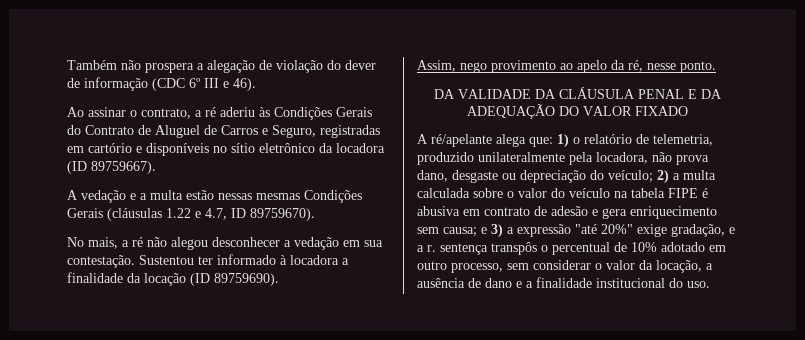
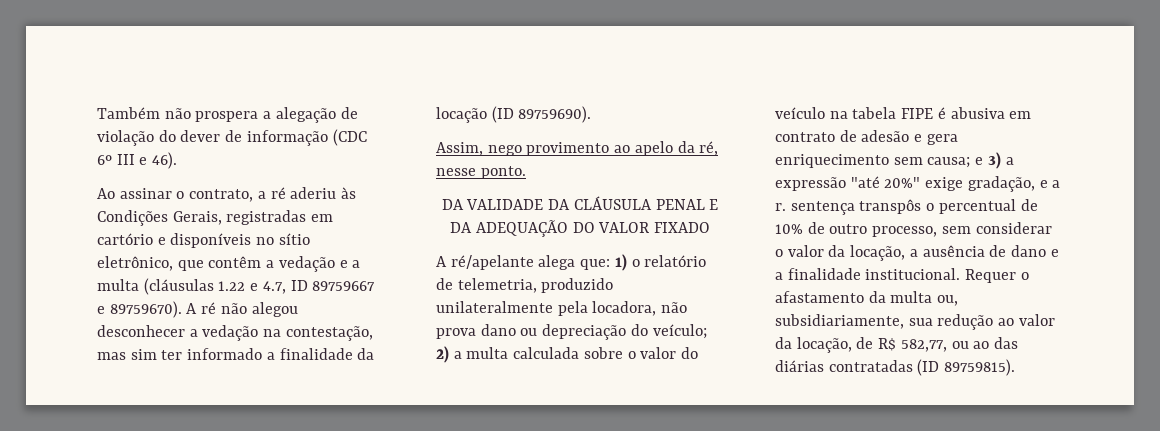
- Ao assinar o contrato, a ré aderiu às Condições Gerais do Contrato de Aluguel de Carros e Seguro, registradas em cartório e disponíveis no sítio eletrônico da locadora (ID 89759667).
- A vedação e a multa estão nessas mesmas Condições Gerais (cláusulas 1.22 e 4.7, ID 89759670).
- No mais, a ré não alegou desconhecer a vedação em sua contestação. Sustentou ter informado à locadora a finalidade da locação (ID 89759690).
+ Ao assinar o contrato, a ré aderiu às Condições Gerais, registradas em cartório e disponíveis no sítio eletrônico, que contêm a vedação e a multa (cláusulas 1.22 e 4.7, ID 89759667 e 89759670). A ré não alegou desconhecer a vedação na contestação, mas sim ter informado a finalidade da locação (ID 89759690).
- 1) o relatório de telemetria, produzido unilateralmente pela locadora, não prova dano, desgaste ou depreciação do veículo;
+ 1) o relatório de telemetria, produzido unilateralmente pela locadora, não prova dano ou depreciação do veículo;
- e 3) a expressão "até 20%" exige gradação, e a r. sentença transpôs o percentual de 10% adotado em outro processo, sem considerar o valor da locação, a ausência de dano e a finalidade institucional do uso.
+ e 3) a expressão "até 20%" exige gradação, e a r. sentença transpôs o percentual de 10% de outro processo, sem considerar o valor da locação, a ausência de dano e a finalidade institucional. Requer o afastamento da multa ou, subsidiariamente, sua redução ao valor da locação, de R$ 582,77, ou ao das diárias contratadas (ID 89759815).

